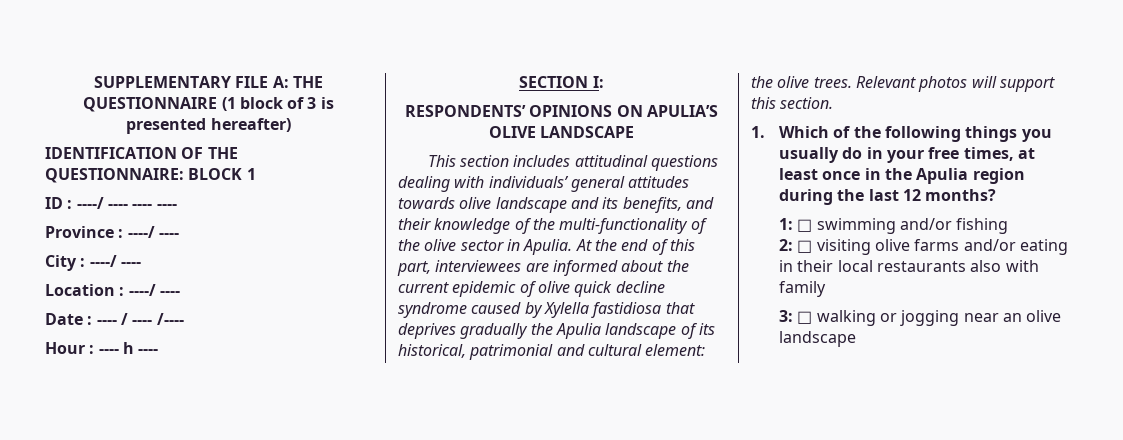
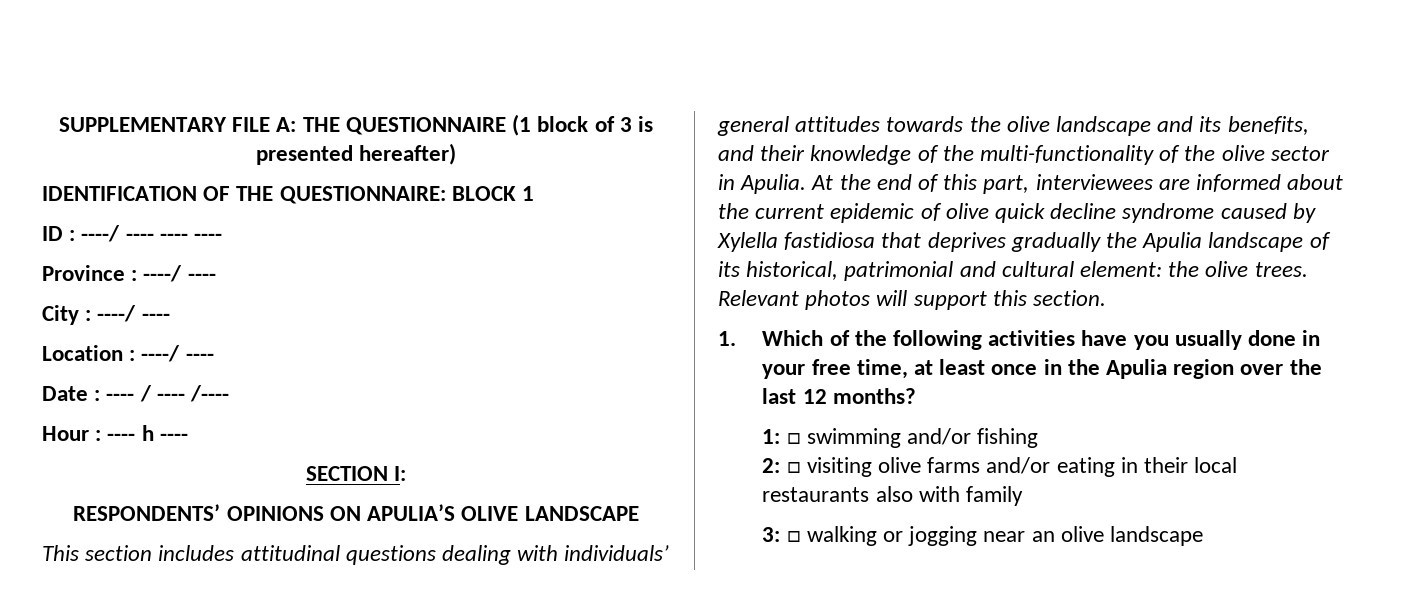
- This section includes attitudinal questions dealing with individuals’ general attitudes towards olive landscape and its benefits, and their knowledge of the multi-functionality of the olive sector in Apulia.
+ This section includes attitudinal questions dealing with individuals’ general attitudes towards the olive landscape and its benefits, and their knowledge of the multi-functionality of the olive sector in Apulia.
- 1. Which of the following things you usually do in your free times, at least once in the Apulia region during the last 12 months?
+ 1. Which of the following activities have you usually done in your free time, at least once in the Apulia region over the last 12 months?

